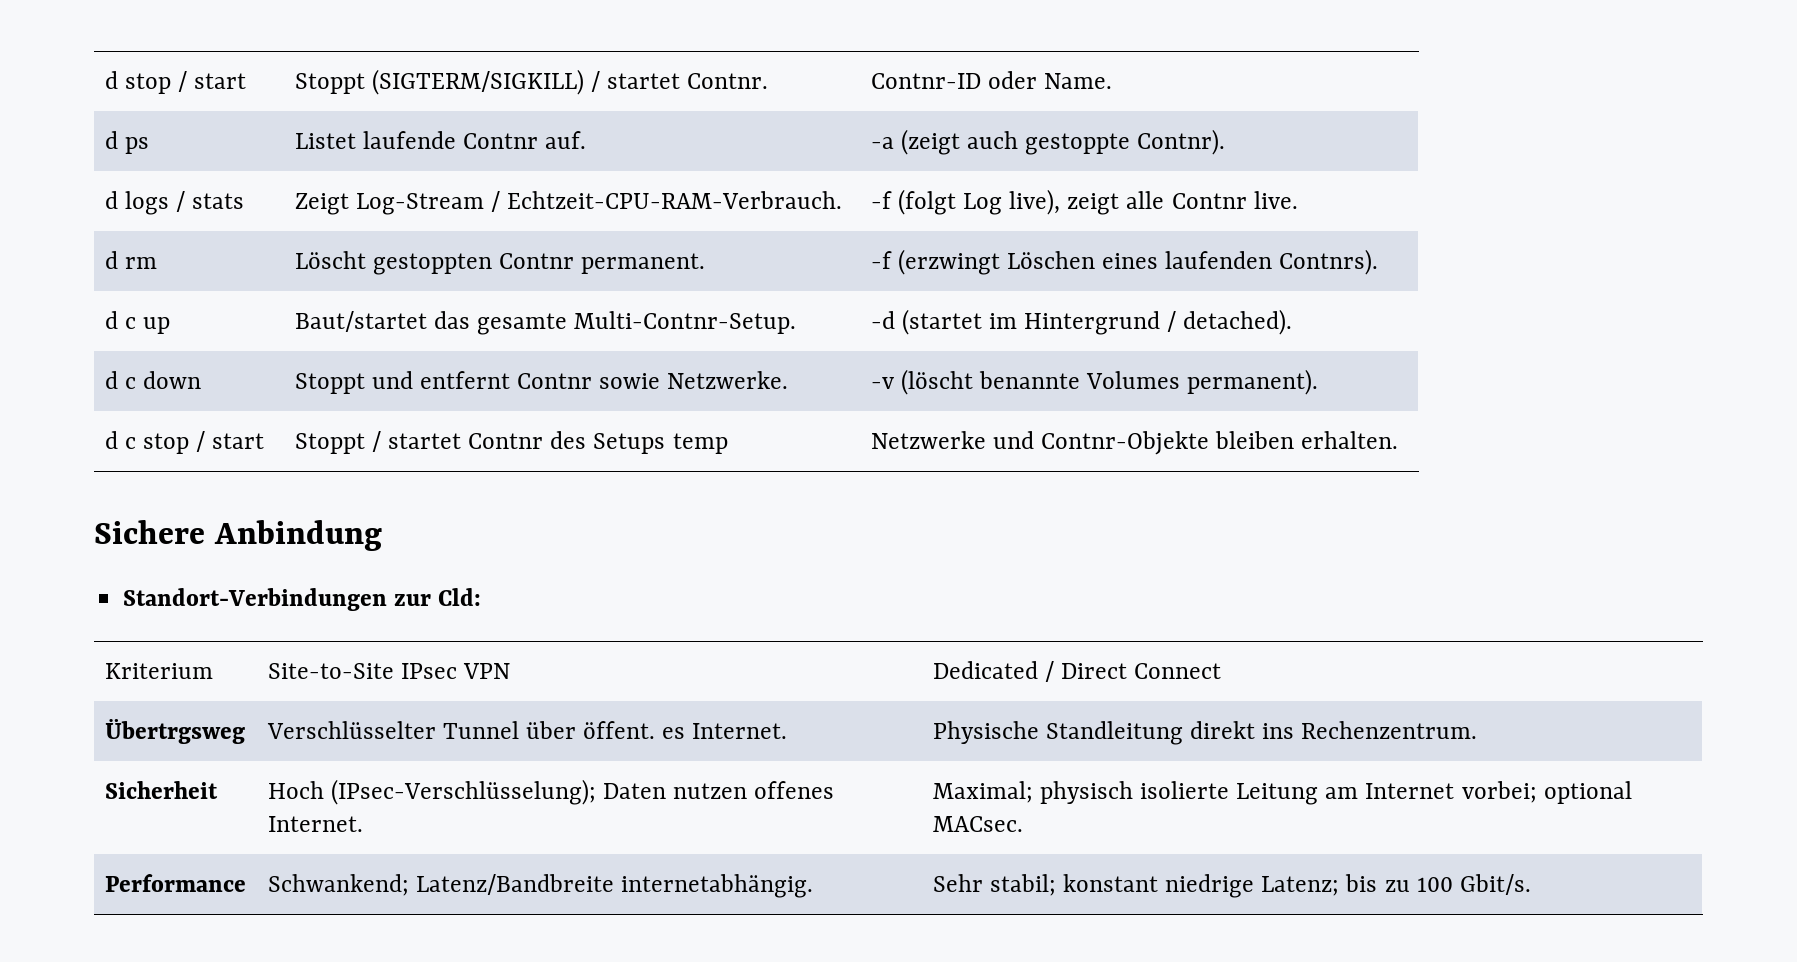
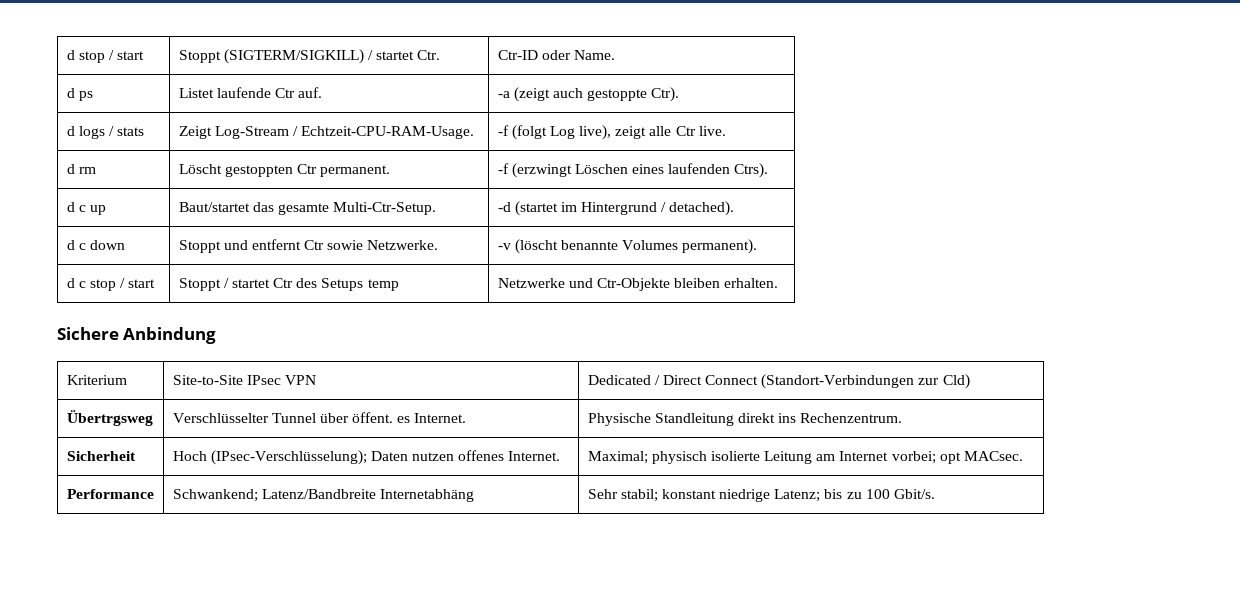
- d stop / start | Stoppt (SIGTERM/SIGKILL) / startet Contnr. | Contnr-ID oder Name.
+ d stop / start | Stoppt (SIGTERM/SIGKILL) / startet Ctr. | Ctr-ID oder Name.
- d ps | Listet laufende Contnr auf. | -a (zeigt auch gestoppte Contnr).
+ d ps | Listet laufende Ctr auf. | -a (zeigt auch gestoppte Ctr).
- d logs / stats | Zeigt Log-Stream / Echtzeit-CPU-RAM-Verbrauch. | -f (folgt Log live), zeigt alle Contnr live.
+ d logs / stats | Zeigt Log-Stream / Echtzeit-CPU-RAM-Usage. | -f (folgt Log live), zeigt alle Ctr live.
- d rm | Löscht gestoppten Contnr permanent. | -f (erzwingt Löschen eines laufenden Contnrs).
+ d rm | Löscht gestoppten Ctr permanent. | -f (erzwingt Löschen eines laufenden Ctrs).
- d c up | Baut/startet das gesamte Multi-Contnr-Setup. | -d (startet im Hintergrund / detached).
+ d c up | Baut/startet das gesamte Multi-Ctr-Setup. | -d (startet im Hintergrund / detached).
- d c down | Stoppt und entfernt Contnr sowie Netzwerke. | -v (löscht benannte Volumes permanent).
+ d c down | Stoppt und entfernt Ctr sowie Netzwerke. | -v (löscht benannte Volumes permanent).
- d c stop / start | Stoppt / startet Contnr des Setups temp | Netzwerke und Contnr-Objekte bleiben erhalten.
+ d c stop / start | Stoppt / startet Ctr des Setups temp | Netzwerke und Ctr-Objekte bleiben erhalten.
- Standort-Verbindungen zur Cld:
- Kriterium | Site-to-Site IPsec VPN | Dedicated / Direct Connect
+ Kriterium | Site-to-Site IPsec VPN | Dedicated / Direct Connect (Standort-Verbindungen zur Cld)
- Sicherheit | Hoch (IPsec-Verschlüsselung); Daten nutzen offenes Internet. | Maximal; physisch isolierte Leitung am Internet vorbei; optional MACsec.
+ Sicherheit | Hoch (IPsec-Verschlüsselung); Daten nutzen offenes Internet. | Maximal; physisch isolierte Leitung am Internet vorbei; opt MACsec.
- Performance | Schwankend; Latenz/Bandbreite internetabhängig. | Sehr stabil; konstant niedrige Latenz; bis zu 100 Gbit/s.
+ Performance | Schwankend; Latenz/Bandbreite Internetabhäng | Sehr stabil; konstant niedrige Latenz; bis zu 100 Gbit/s.

